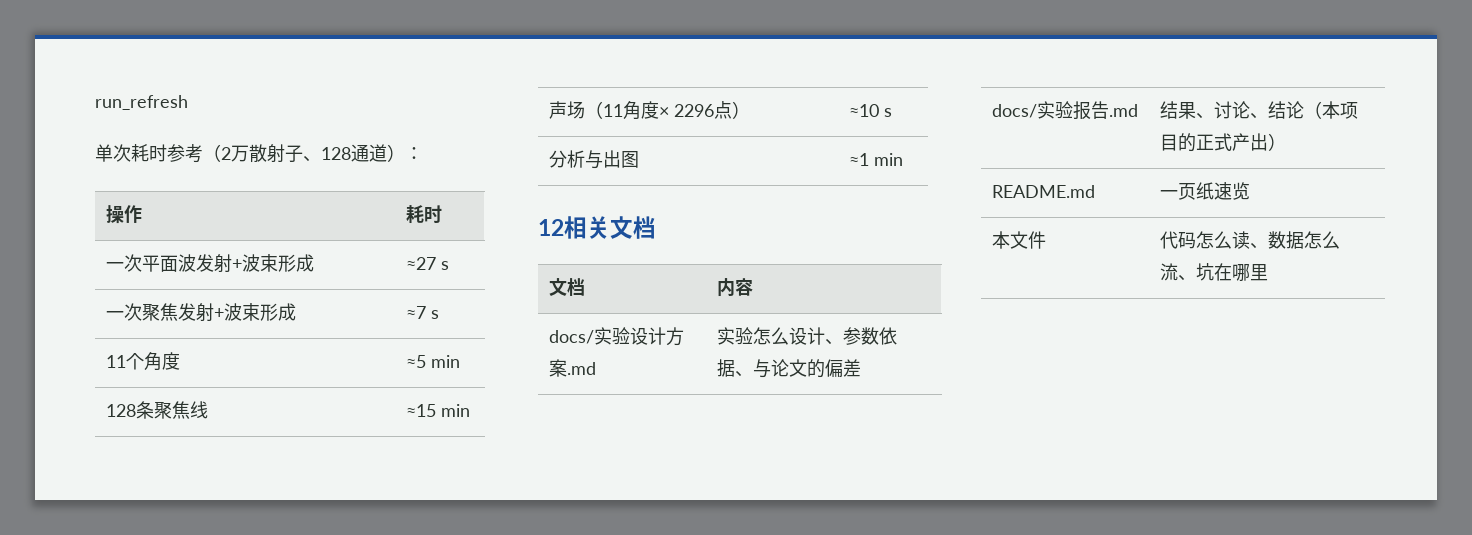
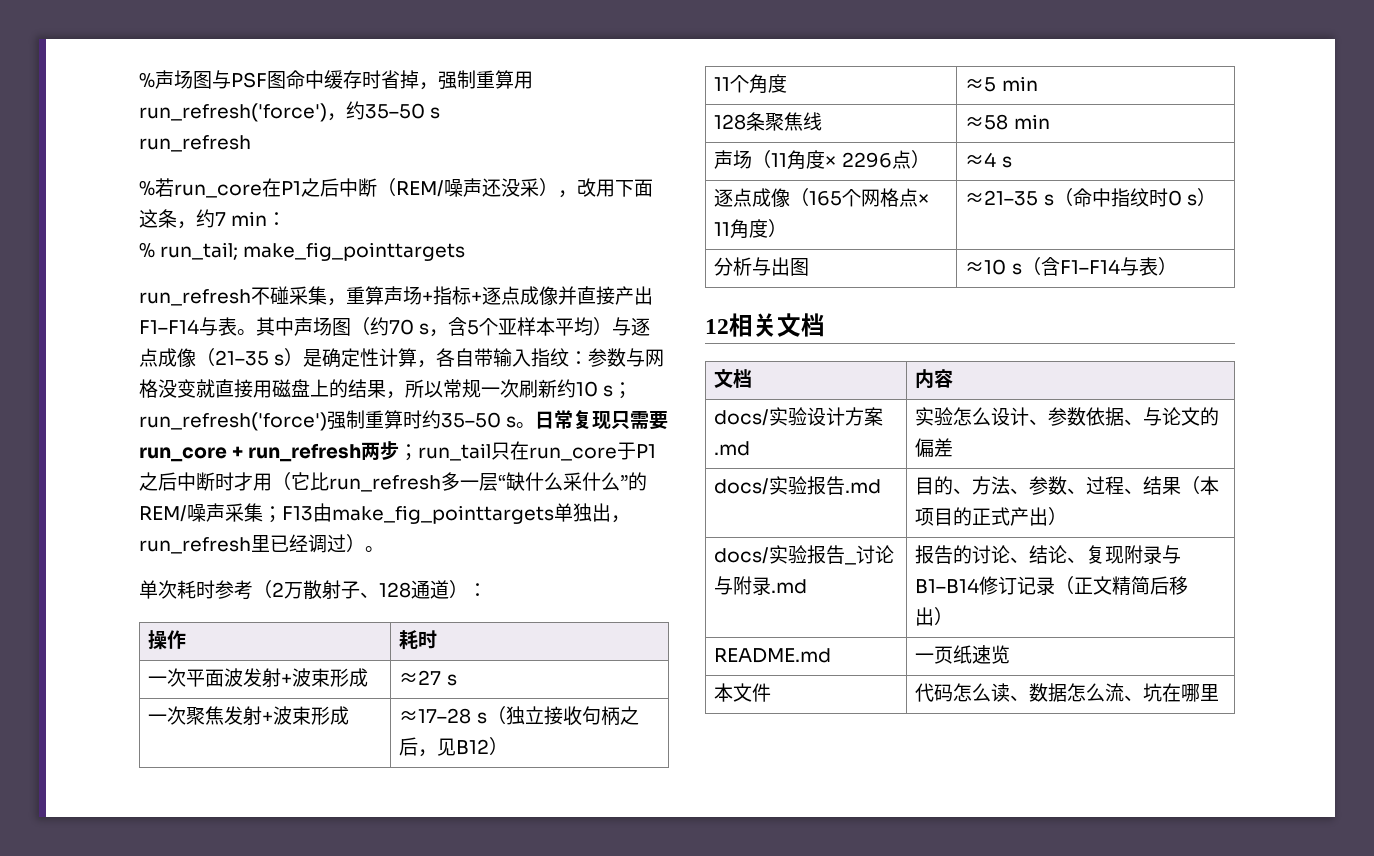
+ %声场图与PSF图命中缓存时省掉，强制重算用run_refresh('force')，约35–50 s
  run_refresh
+ %若run_core在P1之后中断（REM/噪声还没采），改用下面这条，约7 min：
+ % run_tail; make_fig_pointtargets
+ run_refresh不碰采集，重算声场+指标+逐点成像并直接产出F1–F14与表。其中声场图（约70 s，含5个亚样本平均）与逐点成像（21–35 s）是确定性计算，各自带输入指纹：参数与网格没变就直接用磁盘上的结果，所以常规一次刷新约10 s；run_refresh('force')强制重算时约35–50 s。日常复现只需要run_core + run_refresh两步；run_tail只在run_core于P1之后中断时才用（它比run_refresh多一层“缺什么采什么”的REM/噪声采集；F13由make_fig_pointtargets单独出，run_refresh里已经调过）。
- 一次聚焦发射+波束形成 | ≈7 s
+ 一次聚焦发射+波束形成 | ≈17–28 s（独立接收句柄之后，见B12）
- 128条聚焦线 | ≈15 min
+ 128条聚焦线 | ≈58 min
- 声场（11角度× 2296点） | ≈10 s
- 分析与出图 | ≈1 min
+ 声场（11角度× 2296点） | ≈4 s
+ 逐点成像（165个网格点× 11角度） | ≈21–35 s（命中指纹时0 s）
+ 分析与出图 | ≈10 s（含F1–F14与表）
- docs/实验报告.md | 结果、讨论、结论（本项目的正式产出）
+ docs/实验报告.md | 目的、方法、参数、过程、结果（本项目的正式产出）
+ docs/实验报告_讨论与附录.md | 报告的讨论、结论、复现附录与B1–B14修订记录（正文精简后移出）

